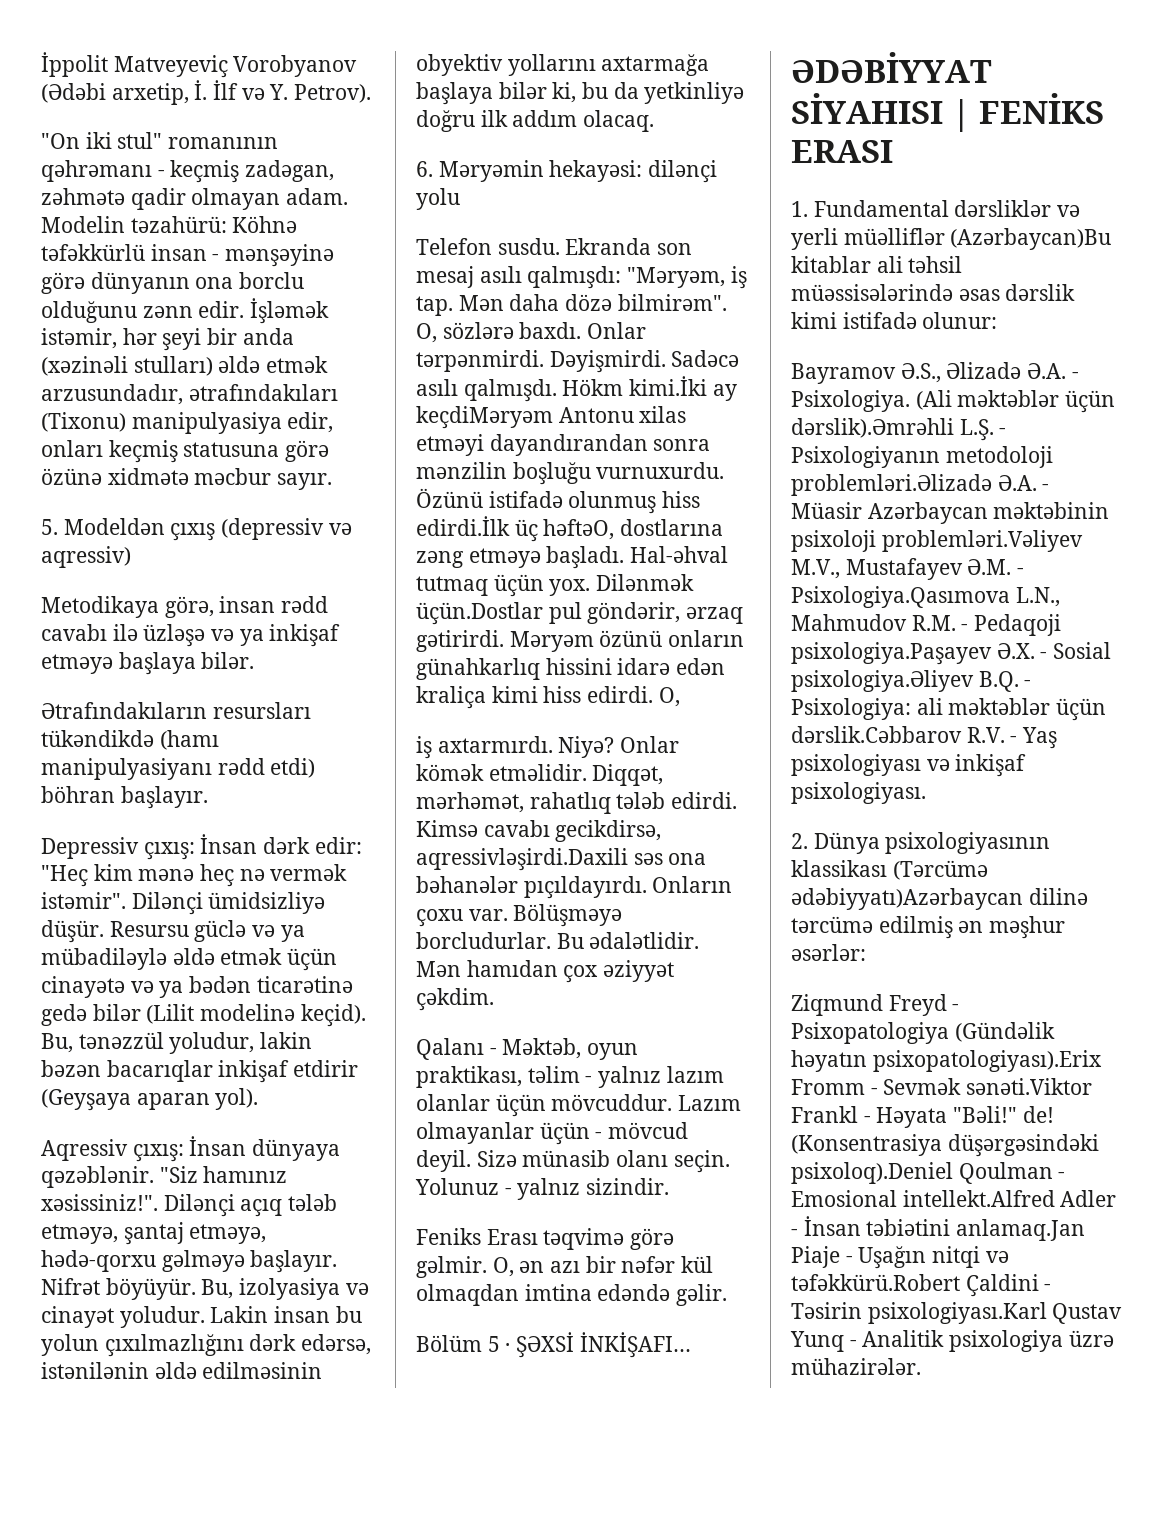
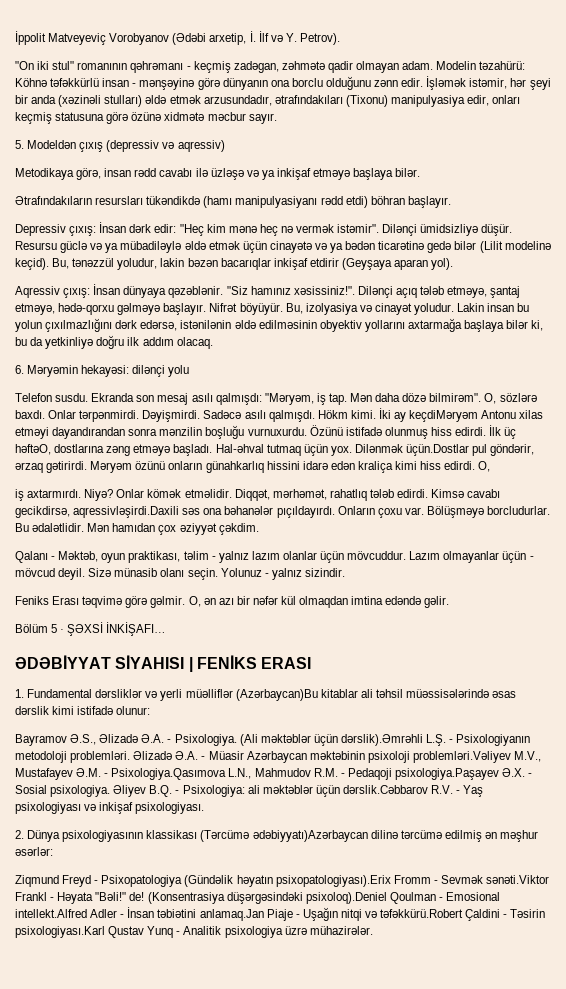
- Hökm kimi.İki ay keçdiMəryəm Antonu xilas etməyi dayandırandan sonra mənzilin boşluğu vurnuxurdu.
+ Hökm kimi. İki ay keçdiMəryəm Antonu xilas etməyi dayandırandan sonra mənzilin boşluğu vurnuxurdu.
- Özünü istifadə olunmuş hiss edirdi.İlk üç həftəO, dostlarına zəng etməyə başladı.
+ Özünü istifadə olunmuş hiss edirdi. İlk üç həftəO, dostlarına zəng etməyə başladı.
- (Ali məktəblər üçün dərslik).Əmrəhli L.Ş. - Psixologiyanın metodoloji problemləri.Əlizadə Ə.A. - Müasir Azərbaycan məktəbinin psixoloji problemləri.Vəliyev M.V., Mustafayev Ə.M. - Psixologiya.Qasımova L.N., Mahmudov R.M. - Pedaqoji psixologiya.Paşayev Ə.X. - Sosial psixologiya.Əliyev B.Q. - Psixologiya: ali məktəblər üçün dərslik.Cəbbarov R.V. - Yaş psixologiyası və inkişaf psixologiyası.
+ (Ali məktəblər üçün dərslik).Əmrəhli L.Ş. - Psixologiyanın metodoloji problemləri. Əlizadə Ə.A. - Müasir Azərbaycan məktəbinin psixoloji problemləri.Vəliyev M.V., Mustafayev Ə.M. - Psixologiya.Qasımova L.N., Mahmudov R.M. - Pedaqoji psixologiya.Paşayev Ə.X. - Sosial psixologiya. Əliyev B.Q. - Psixologiya: ali məktəblər üçün dərslik.Cəbbarov R.V. - Yaş psixologiyası və inkişaf psixologiyası.

